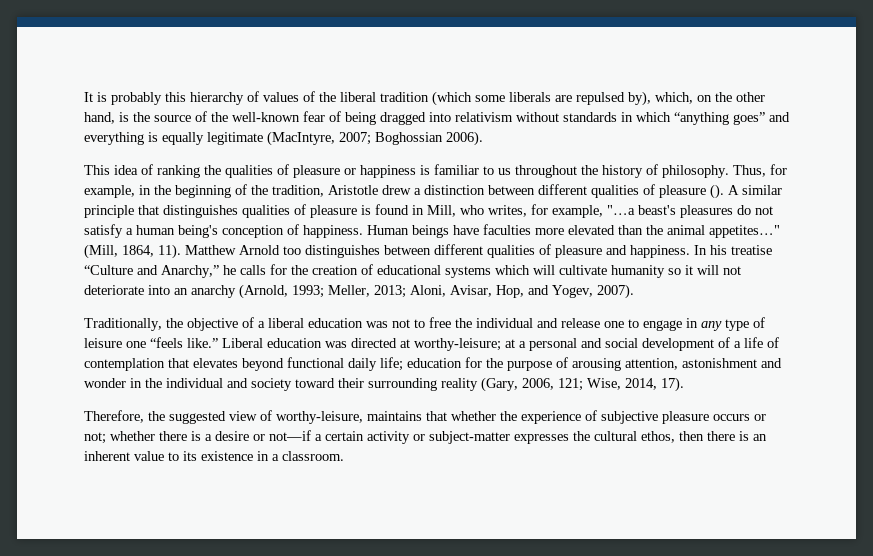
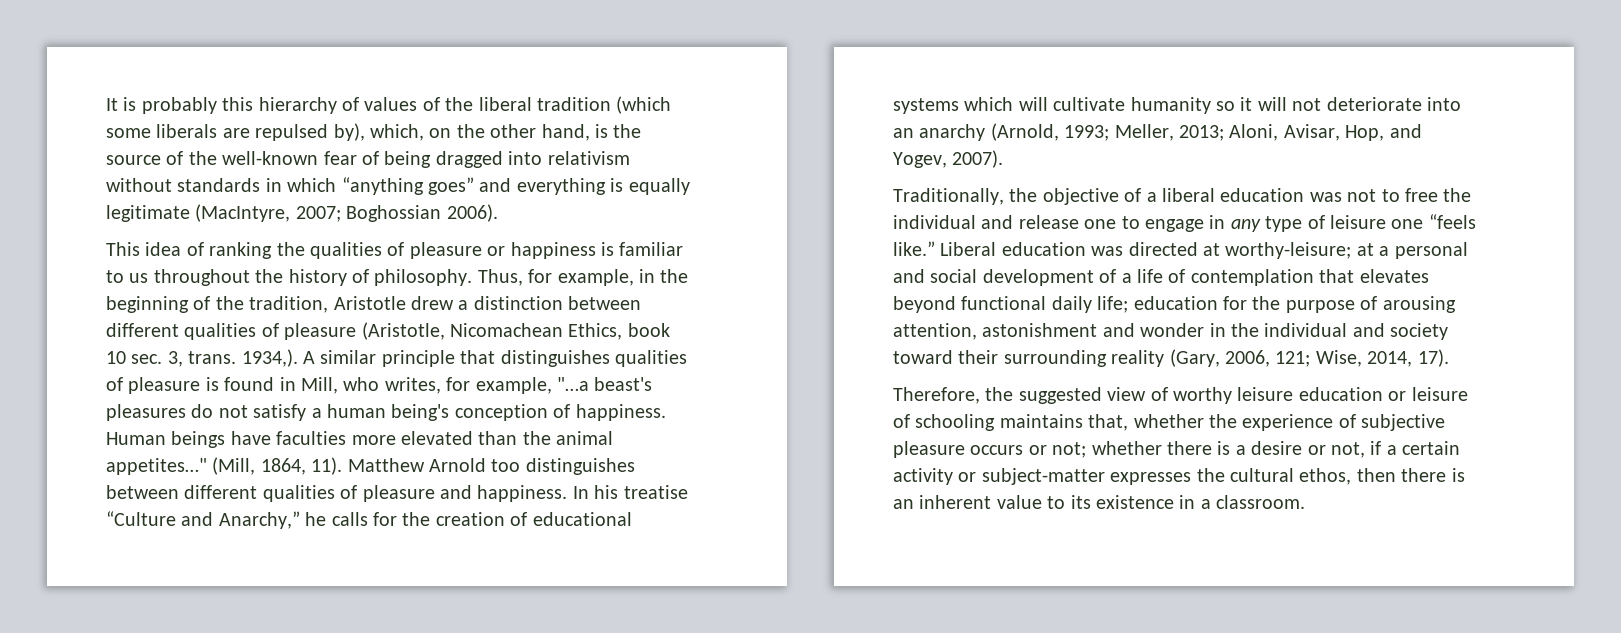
- Thus, for example, in the beginning of the tradition, Aristotle drew a distinction between different qualities of pleasure ().
+ Thus, for example, in the beginning of the tradition, Aristotle drew a distinction between different qualities of pleasure (Aristotle, Nicomachean Ethics, book 10 sec. 3, trans. 1934,).
- Therefore, the suggested view of worthy-leisure, maintains that whether the experience of subjective pleasure occurs or not; whether there is a desire or not—if a certain activity or subject-matter expresses the cultural ethos, then there is an inherent value to its existence in a classroom.
+ Therefore, the suggested view of worthy leisure education or leisure of schooling maintains that, whether the experience of subjective pleasure occurs or not; whether there is a desire or not, if a certain activity or subject-matter expresses the cultural ethos, then there is an inherent value to its existence in a classroom.

